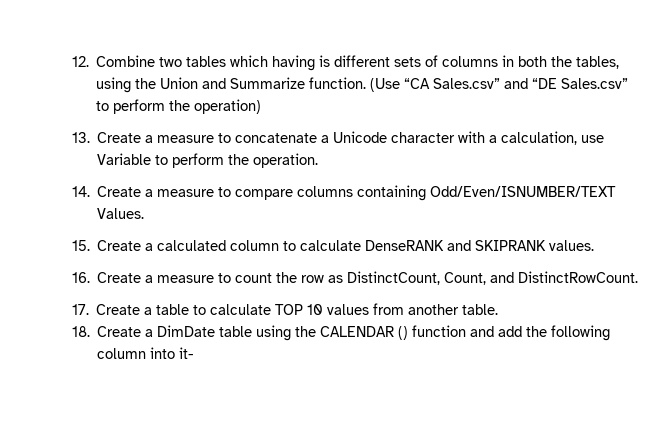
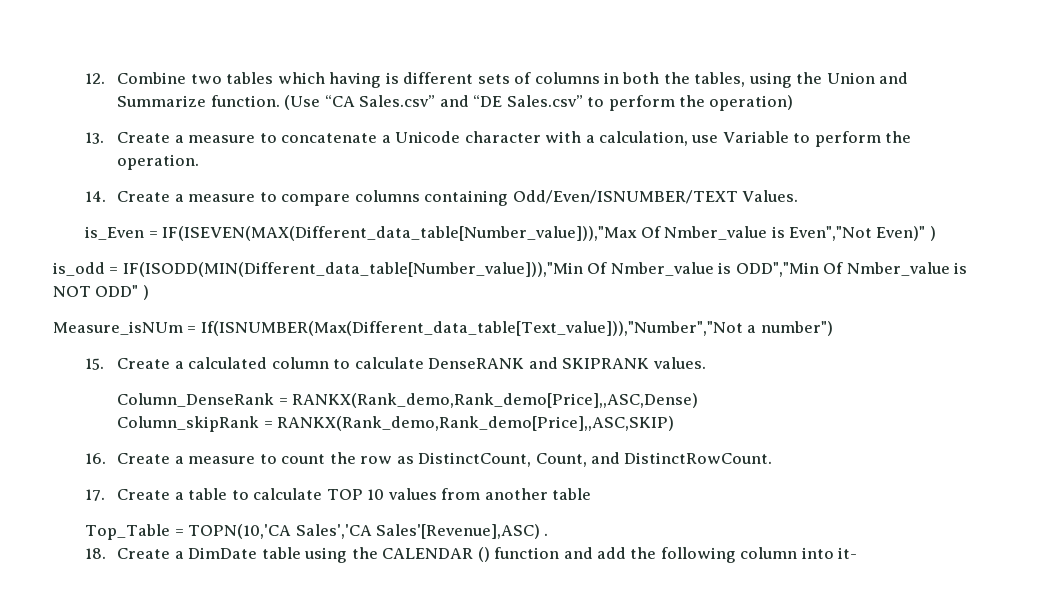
+ is_Even = IF(ISEVEN(MAX(Different_data_table[Number_value])),"Max Of Nmber_value is Even","Not Even)" )
+ is_odd = IF(ISODD(MIN(Different_data_table[Number_value])),"Min Of Nmber_value is ODD","Min Of Nmber_value is NOT ODD" )
+ Measure_isNUm = If(ISNUMBER(Max(Different_data_table[Text_value])),"Number","Not a number")
+ Column_DenseRank = RANKX(Rank_demo,Rank_demo[Price],,ASC,Dense)
+ Column_skipRank = RANKX(Rank_demo,Rank_demo[Price],,ASC,SKIP)
- 17. Create a table to calculate TOP 10 values from another table.
+ 17. Create a table to calculate TOP 10 values from another table
+ Top_Table = TOPN(10,'CA Sales','CA Sales'[Revenue],ASC) .

